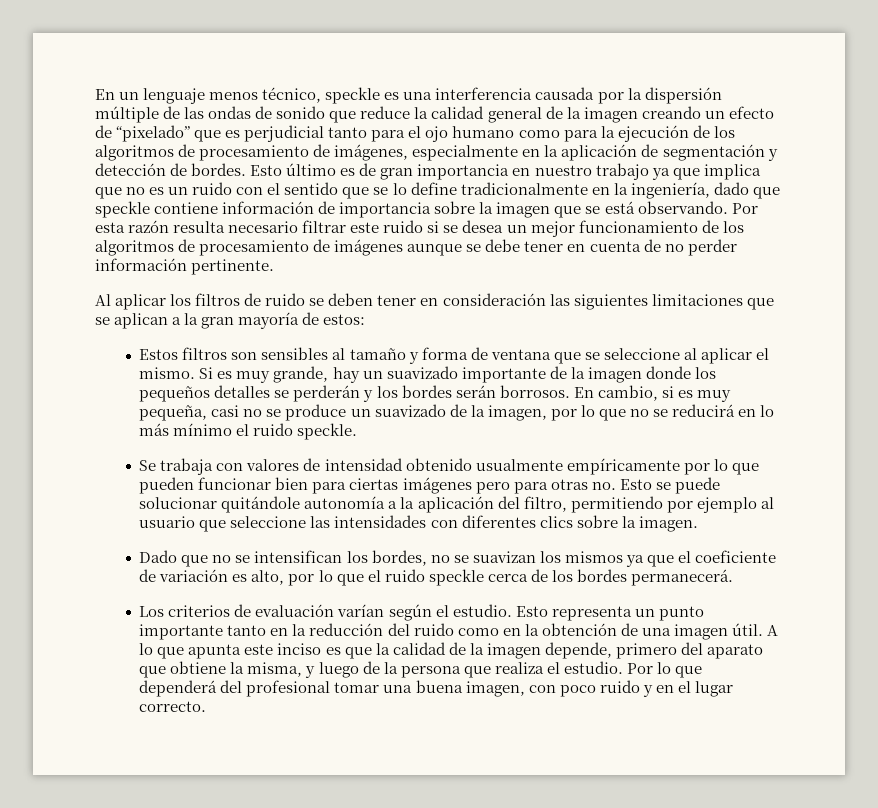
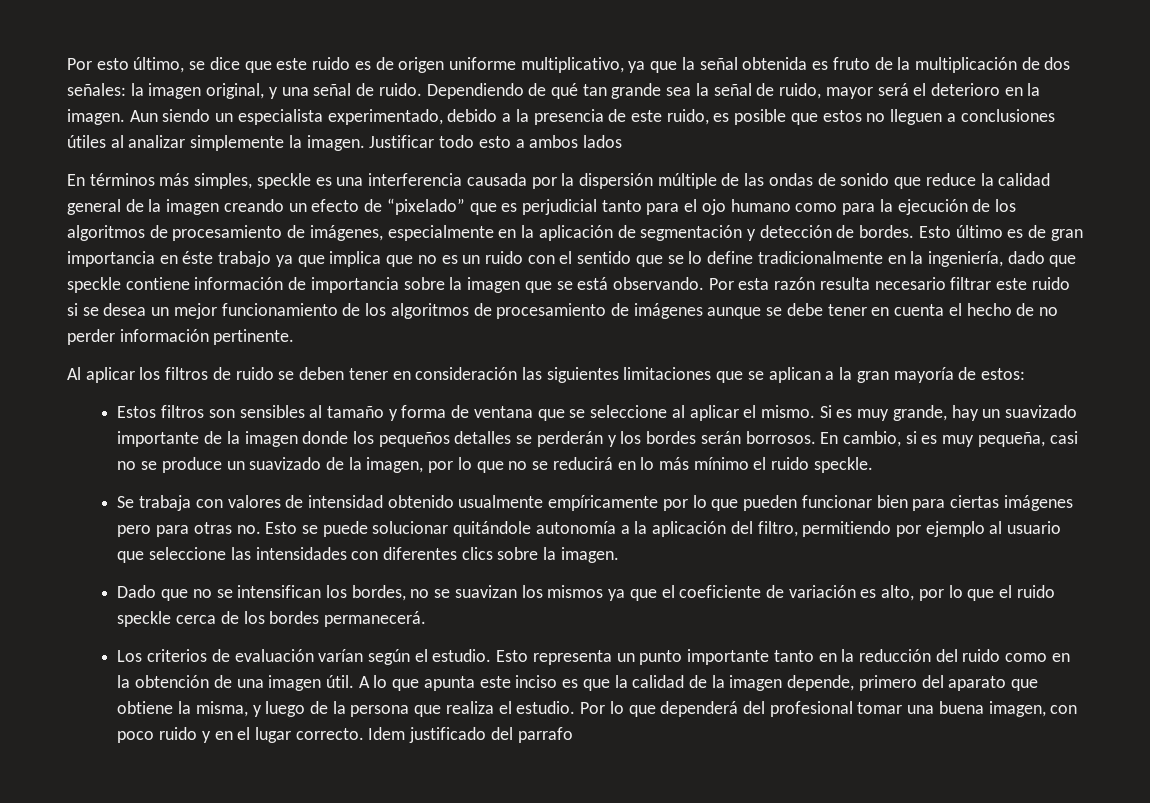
- En un lenguaje menos técnico, speckle es una interferencia causada por la dispersión múltiple de las ondas de sonido que reduce la calidad general de la imagen creando un efecto de “pixelado” que es perjudicial tanto para el ojo humano como para la ejecución de los algoritmos de procesamiento de imágenes, especialmente en la aplicación de segmentación y detección de bordes.
+ Por esto último, se dice que este ruido es de origen uniforme multiplicativo, ya que la señal obtenida es fruto de la multiplicación de dos señales: la imagen original, y una señal de ruido. Dependiendo de qué tan grande sea la señal de ruido, mayor será el deterioro en la imagen. Aun siendo un especialista experimentado, debido a la presencia de este ruido, es posible que estos no lleguen a conclusiones útiles al analizar simplemente la imagen. Justificar todo esto a ambos lados
+ En términos más simples, speckle es una interferencia causada por la dispersión múltiple de las ondas de sonido que reduce la calidad general de la imagen creando un efecto de “pixelado” que es perjudicial tanto para el ojo humano como para la ejecución de los algoritmos de procesamiento de imágenes, especialmente en la aplicación de segmentación y detección de bordes.
- Esto último es de gran importancia en nuestro trabajo ya que implica que no es un ruido con el sentido que se lo define tradicionalmente en la ingeniería, dado que speckle contiene información de importancia sobre la imagen que se está observando.
+ Esto último es de gran importancia en éste trabajo ya que implica que no es un ruido con el sentido que se lo define tradicionalmente en la ingeniería, dado que speckle contiene información de importancia sobre la imagen que se está observando.
- Por esta razón resulta necesario filtrar este ruido si se desea un mejor funcionamiento de los algoritmos de procesamiento de imágenes aunque se debe tener en cuenta de no perder información pertinente.
+ Por esta razón resulta necesario filtrar este ruido si se desea un mejor funcionamiento de los algoritmos de procesamiento de imágenes aunque se debe tener en cuenta el hecho de no perder información pertinente.
+ Idem justificado del parrafo

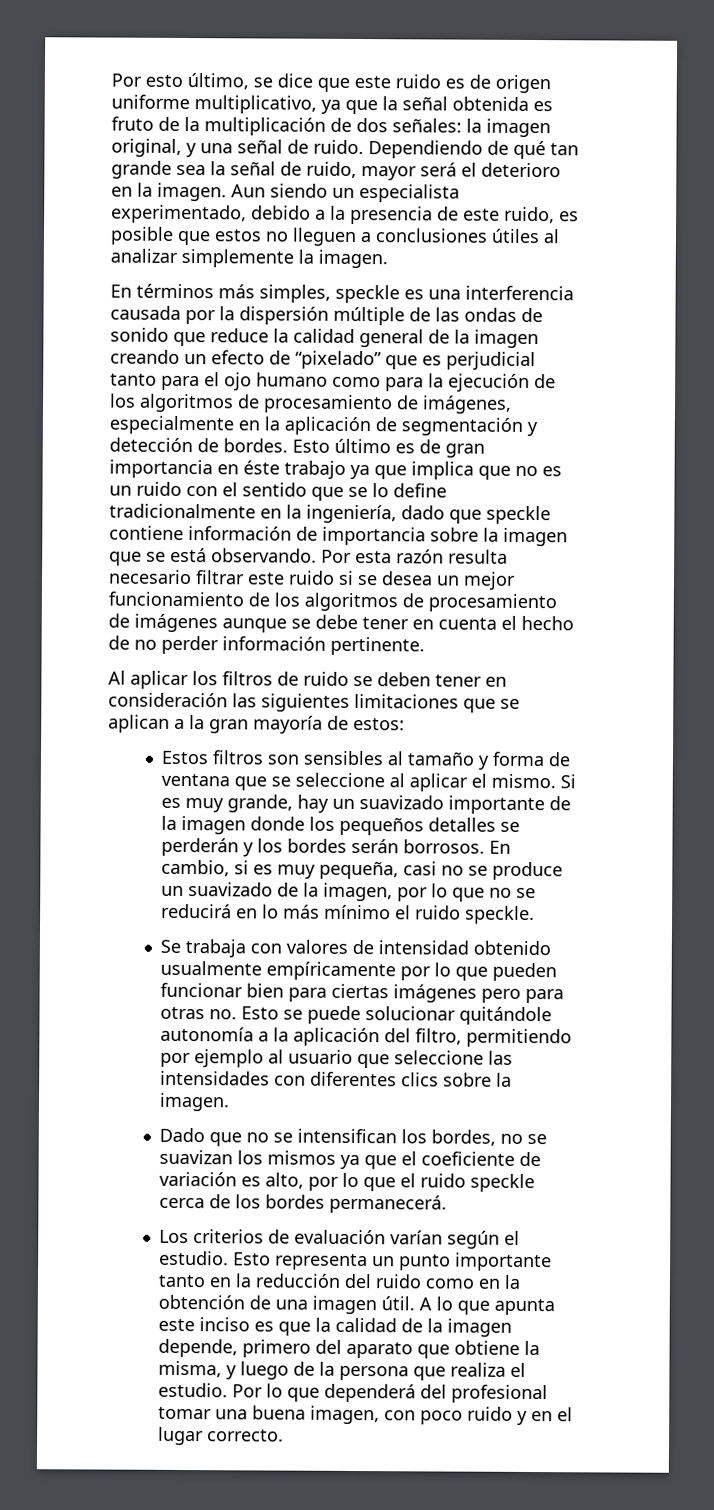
- Justificar todo esto a ambos lados
- Idem justificado del parrafo

